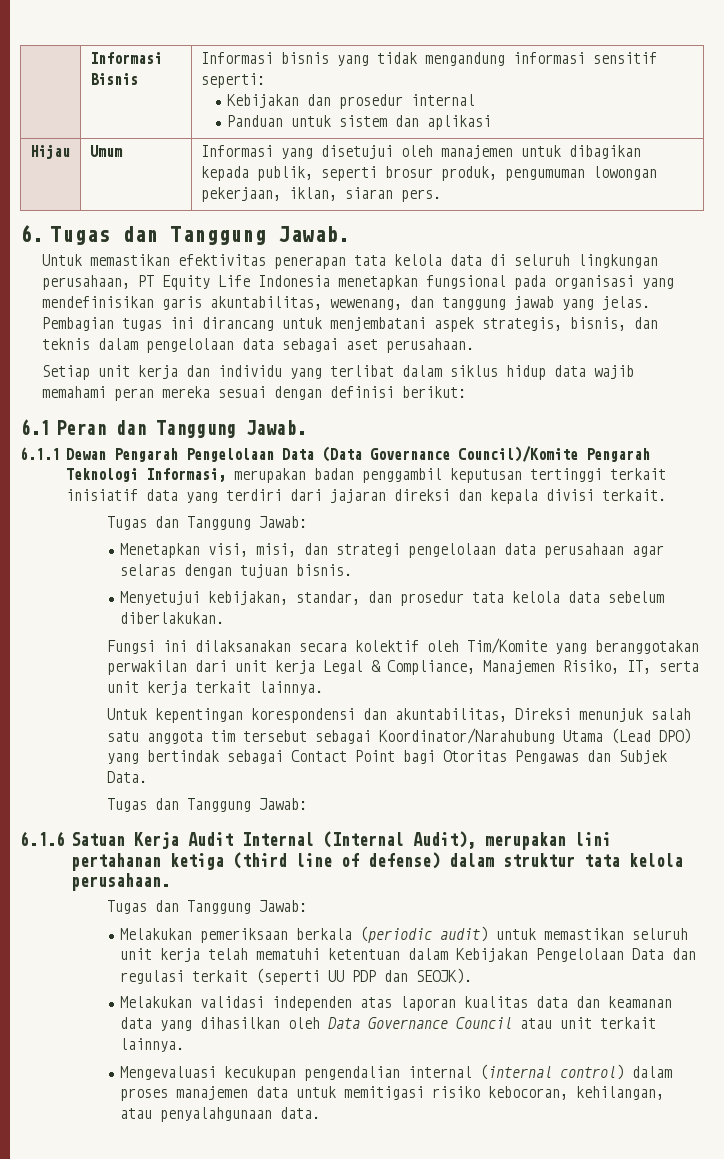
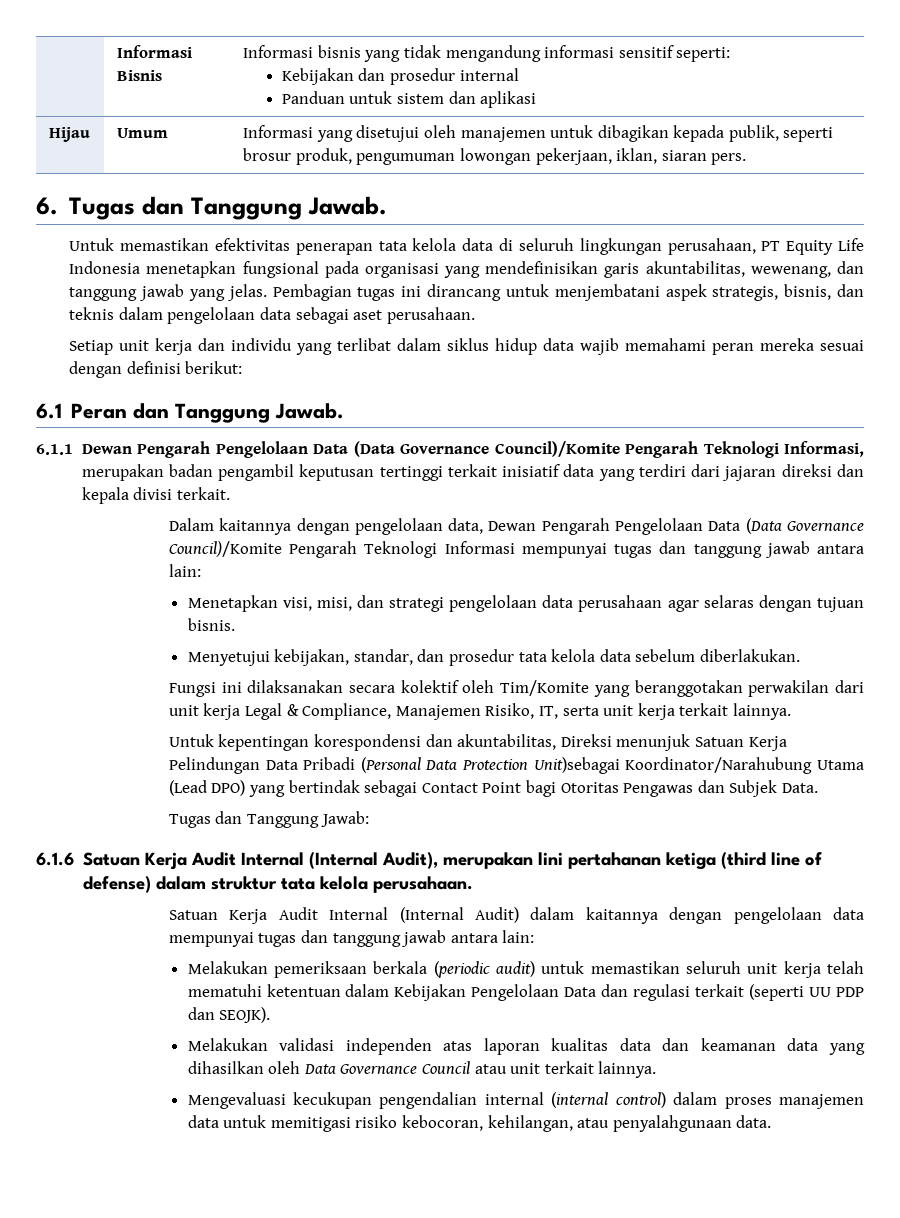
- 6.1.1 Dewan Pengarah Pengelolaan Data (Data Governance Council)/Komite Pengarah Teknologi Informasi, merupakan badan penggambil keputusan tertinggi terkait inisiatif data yang terdiri dari jajaran direksi dan kepala divisi terkait.
- Tugas dan Tanggung Jawab:
+ 6.1.1 Dewan Pengarah Pengelolaan Data (Data Governance Council)/Komite Pengarah Teknologi Informasi, merupakan badan pengambil keputusan tertinggi terkait inisiatif data yang terdiri dari jajaran direksi dan kepala divisi terkait.
+ Dalam kaitannya dengan pengelolaan data, Dewan Pengarah Pengelolaan Data (Data Governance Council)/Komite Pengarah Teknologi Informasi mempunyai tugas dan tanggung jawab antara lain:
- Untuk kepentingan korespondensi dan akuntabilitas, Direksi menunjuk salah satu anggota tim tersebut sebagai Koordinator/Narahubung Utama (Lead DPO) yang bertindak sebagai Contact Point bagi Otoritas Pengawas dan Subjek Data.
+ Untuk kepentingan korespondensi dan akuntabilitas, Direksi menunjuk Satuan Kerja Pelindungan Data Pribadi (Personal Data Protection Unit)sebagai Koordinator/Narahubung Utama (Lead DPO) yang bertindak sebagai Contact Point bagi Otoritas Pengawas dan Subjek Data.
  6.1.6 Satuan Kerja Audit Internal (Internal Audit), merupakan lini pertahanan ketiga (third line of defense) dalam struktur tata kelola perusahaan.
- Tugas dan Tanggung Jawab:
+ Satuan Kerja Audit Internal (Internal Audit) dalam kaitannya dengan pengelolaan data mempunyai tugas dan tanggung jawab antara lain:

